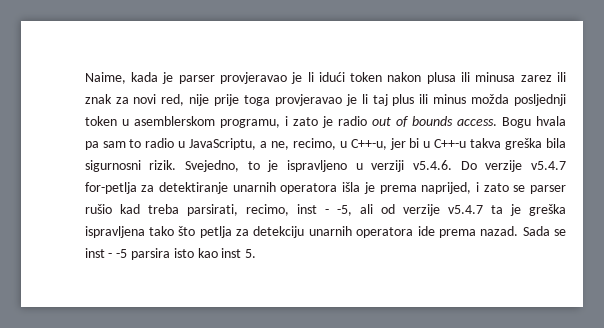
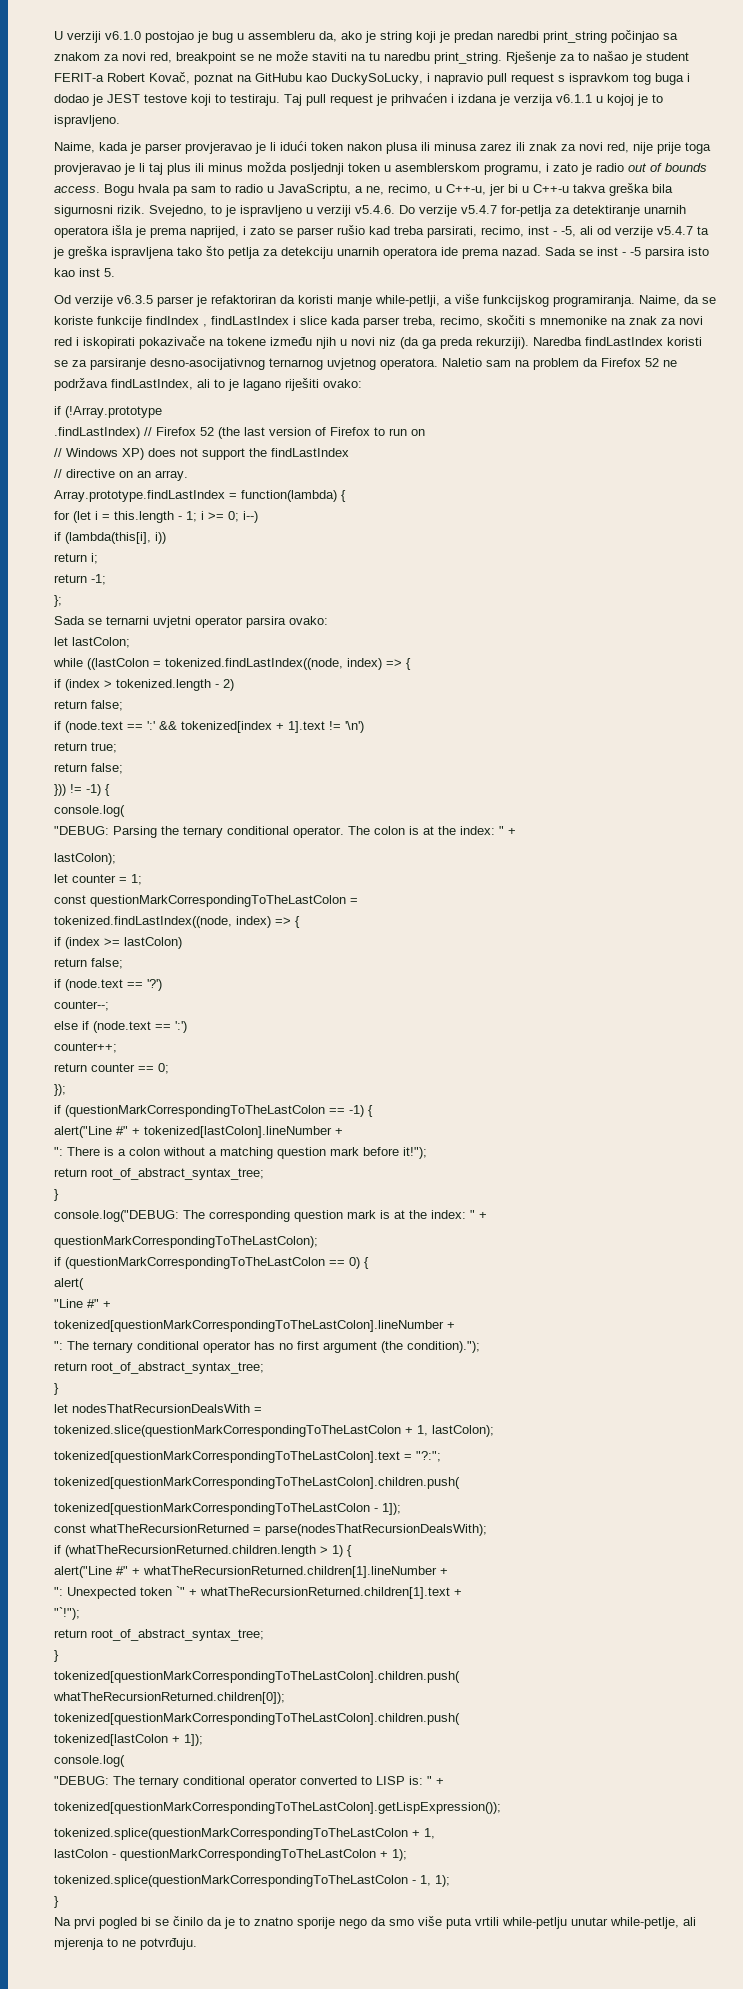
+ U verziji v6.1.0 postojao je bug u assembleru da, ako je string koji je predan naredbi print_string počinjao sa znakom za novi red, breakpoint se ne može staviti na tu naredbu print_string. Rješenje za to našao je student FERIT-a Robert Kovač, poznat na GitHubu kao DuckySoLucky, i napravio pull request s ispravkom tog buga i dodao je JEST testove koji to testiraju. Taj pull request je prihvaćen i izdana je verzija v6.1.1 u kojoj je to ispravljeno.
+ Od verzije v6.3.5 parser je refaktoriran da koristi manje while-petlji, a više funkcijskog programiranja. Naime, da se koriste funkcije findIndex , findLastIndex i slice kada parser treba, recimo, skočiti s mnemonike na znak za novi red i iskopirati pokazivače na tokene između njih u novi niz (da ga preda rekurziji). Naredba findLastIndex koristi se za parsiranje desno-asocijativnog ternarnog uvjetnog operatora. Naletio sam na problem da Firefox 52 ne podržava findLastIndex, ali to je lagano riješiti ovako:
+ if (!Array.prototype
+ .findLastIndex) // Firefox 52 (the last version of Firefox to run on
+ // Windows XP) does not support the findLastIndex
+ // directive on an array.
+ Array.prototype.findLastIndex = function(lambda) {
+ for (let i = this.length - 1; i >= 0; i--)
+ if (lambda(this[i], i))
+ return i;
+ return -1;
+ };
+ Sada se ternarni uvjetni operator parsira ovako:
+ let lastColon;
+ while ((lastColon = tokenized.findLastIndex((node, index) => {
+ if (index > tokenized.length - 2)
+ return false;
+ if (node.text == ':' && tokenized[index + 1].text != '\n')
+ return true;
+ return false;
+ })) != -1) {
+ console.log(
+ "DEBUG: Parsing the ternary conditional operator. The colon is at the index: " +
+ lastColon);
+ let counter = 1;
+ const questionMarkCorrespondingToTheLastColon =
+ tokenized.findLastIndex((node, index) => {
+ if (index >= lastColon)
+ return false;
+ if (node.text == '?')
+ counter--;
+ else if (node.text == ':')
+ counter++;
+ return counter == 0;
+ });
+ if (questionMarkCorrespondingToTheLastColon == -1) {
+ alert("Line #" + tokenized[lastColon].lineNumber +
+ ": There is a colon without a matching question mark before it!");
+ return root_of_abstract_syntax_tree;
+ }
+ console.log("DEBUG: The corresponding question mark is at the index: " +
+ questionMarkCorrespondingToTheLastColon);
+ if (questionMarkCorrespondingToTheLastColon == 0) {
+ alert(
+ "Line #" +
+ tokenized[questionMarkCorrespondingToTheLastColon].lineNumber +
+ ": The ternary conditional operator has no first argument (the condition).");
+ return root_of_abstract_syntax_tree;
+ }
+ let nodesThatRecursionDealsWith =
+ tokenized.slice(questionMarkCorrespondingToTheLastColon + 1, lastColon);
+ tokenized[questionMarkCorrespondingToTheLastColon].text = "?:";
+ tokenized[questionMarkCorrespondingToTheLastColon].children.push(
+ tokenized[questionMarkCorrespondingToTheLastColon - 1]);
+ const whatTheRecursionReturned = parse(nodesThatRecursionDealsWith);
+ if (whatTheRecursionReturned.children.length > 1) {
+ alert("Line #" + whatTheRecursionReturned.children[1].lineNumber +
+ ": Unexpected token `" + whatTheRecursionReturned.children[1].text +
+ "`!");
+ return root_of_abstract_syntax_tree;
+ }
+ tokenized[questionMarkCorrespondingToTheLastColon].children.push(
+ whatTheRecursionReturned.children[0]);
+ tokenized[questionMarkCorrespondingToTheLastColon].children.push(
+ tokenized[lastColon + 1]);
+ console.log(
+ "DEBUG: The ternary conditional operator converted to LISP is: " +
+ tokenized[questionMarkCorrespondingToTheLastColon].getLispExpression());
+ tokenized.splice(questionMarkCorrespondingToTheLastColon + 1,
+ lastColon - questionMarkCorrespondingToTheLastColon + 1);
+ tokenized.splice(questionMarkCorrespondingToTheLastColon - 1, 1);
+ }
+ Na prvi pogled bi se činilo da je to znatno sporije nego da smo više puta vrtili while-petlju unutar while-petlje, ali mjerenja to ne potvrđuju.

